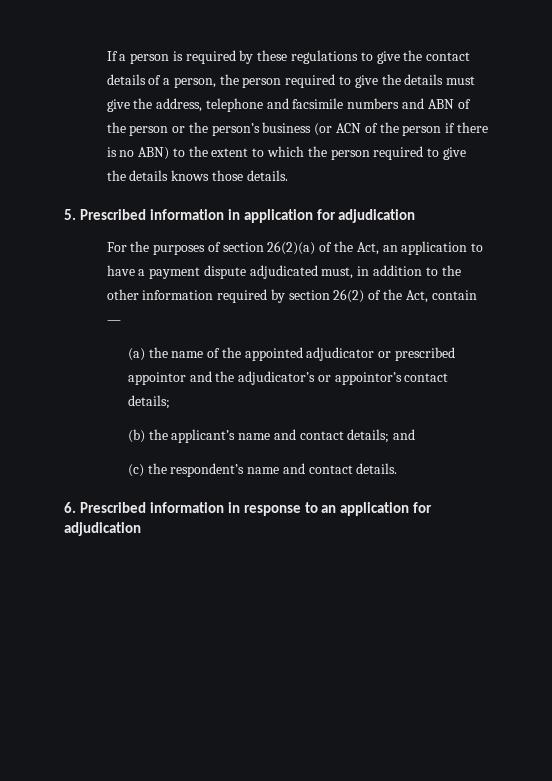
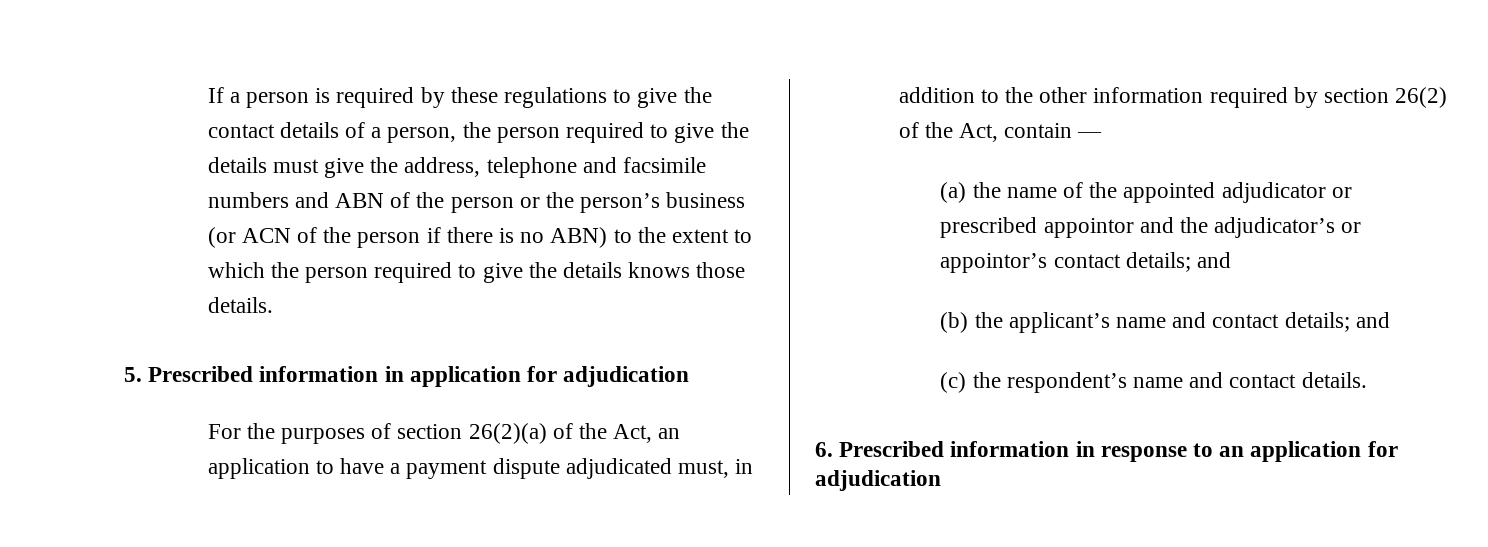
- (a) the name of the appointed adjudicator or prescribed appointor and the adjudicator’s or appointor’s contact details;
+ (a) the name of the appointed adjudicator or prescribed appointor and the adjudicator’s or appointor’s contact details; and

